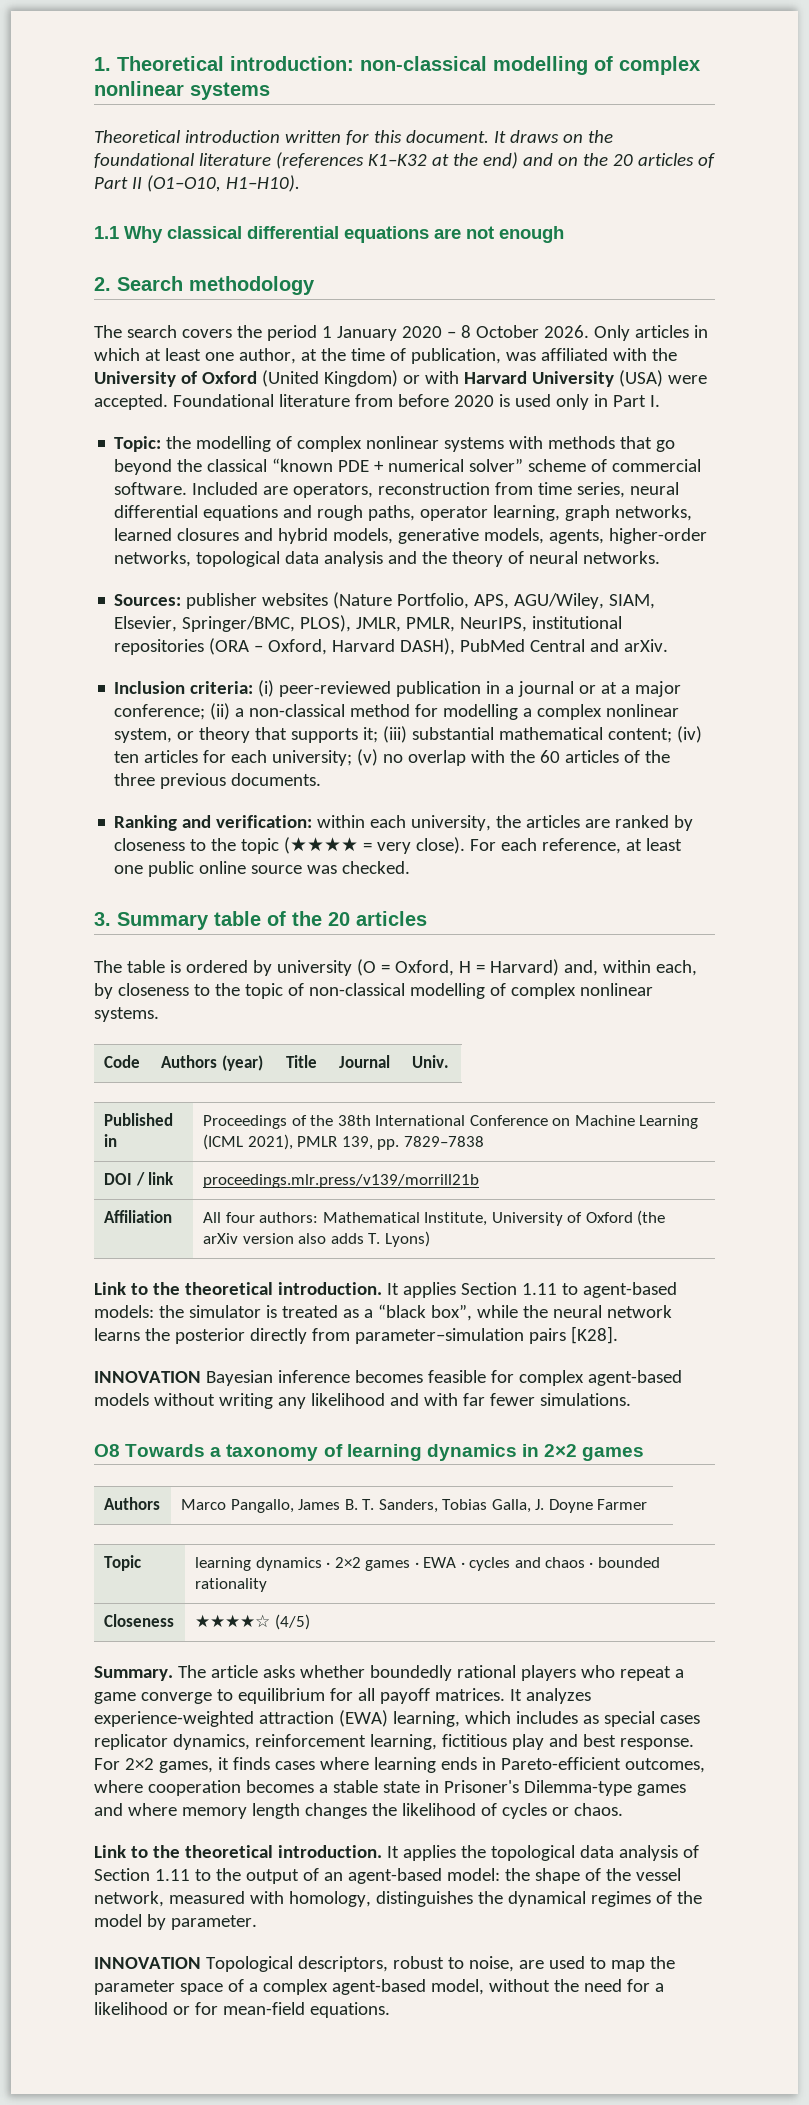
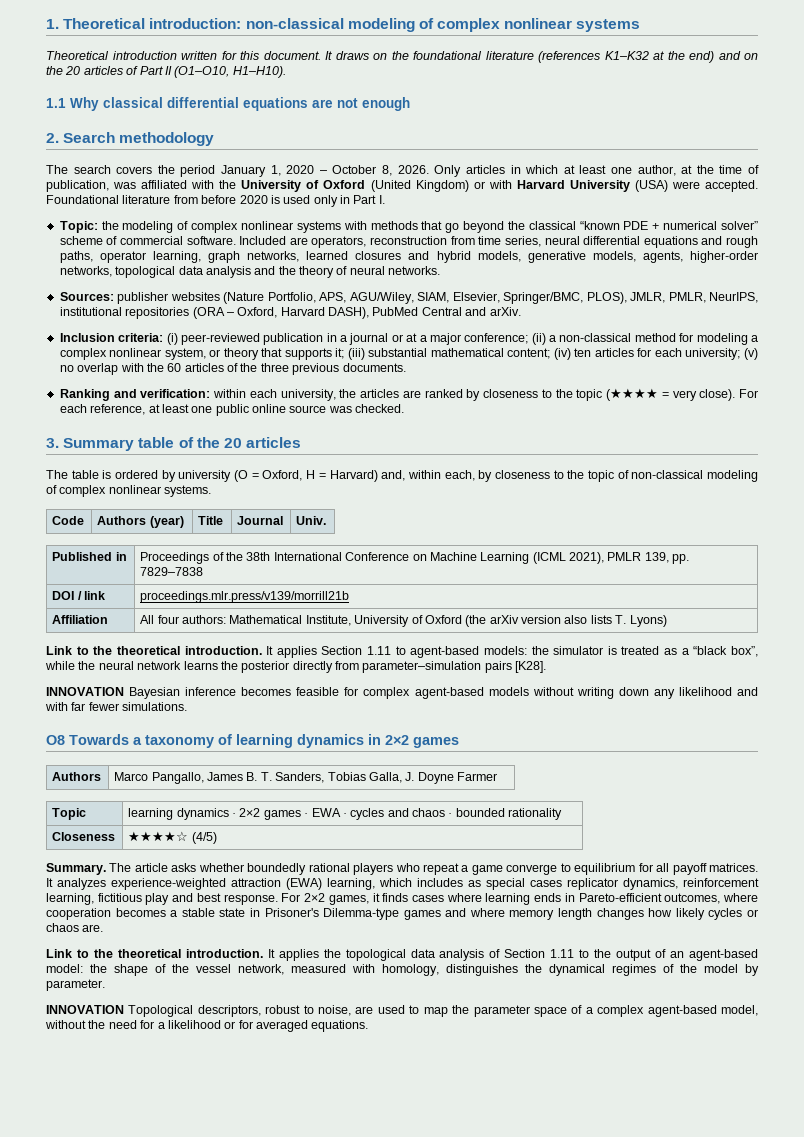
- 1. Theoretical introduction: non-classical modelling of complex nonlinear systems
+ 1. Theoretical introduction: non-classical modeling of complex nonlinear systems
- The search covers the period 1 January 2020 – 8 October 2026.
+ The search covers the period January 1, 2020 – October 8, 2026.
- Topic: the modelling of complex nonlinear systems with methods that go beyond the classical “known PDE + numerical solver” scheme of commercial software.
+ Topic: the modeling of complex nonlinear systems with methods that go beyond the classical “known PDE + numerical solver” scheme of commercial software.
- Inclusion criteria: (i) peer-reviewed publication in a journal or at a major conference; (ii) a non-classical method for modelling a complex nonlinear system, or theory that supports it; (iii) substantial mathematical content; (iv) ten articles for each university; (v) no overlap with the 60 articles of the three previous documents.
+ Inclusion criteria: (i) peer-reviewed publication in a journal or at a major conference; (ii) a non-classical method for modeling a complex nonlinear system, or theory that supports it; (iii) substantial mathematical content; (iv) ten articles for each university; (v) no overlap with the 60 articles of the three previous documents.
- The table is ordered by university (O = Oxford, H = Harvard) and, within each, by closeness to the topic of non-classical modelling of complex nonlinear systems.
+ The table is ordered by university (O = Oxford, H = Harvard) and, within each, by closeness to the topic of non-classical modeling of complex nonlinear systems.
- Affiliation | All four authors: Mathematical Institute, University of Oxford (the arXiv version also adds T. Lyons)
+ Affiliation | All four authors: Mathematical Institute, University of Oxford (the arXiv version also lists T. Lyons)
- INNOVATION Bayesian inference becomes feasible for complex agent-based models without writing any likelihood and with far fewer simulations.
+ INNOVATION Bayesian inference becomes feasible for complex agent-based models without writing down any likelihood and with far fewer simulations.
- For 2×2 games, it finds cases where learning ends in Pareto-efficient outcomes, where cooperation becomes a stable state in Prisoner's Dilemma-type games and where memory length changes the likelihood of cycles or chaos.
+ For 2×2 games, it finds cases where learning ends in Pareto-efficient outcomes, where cooperation becomes a stable state in Prisoner's Dilemma-type games and where memory length changes how likely cycles or chaos are.
- INNOVATION Topological descriptors, robust to noise, are used to map the parameter space of a complex agent-based model, without the need for a likelihood or for mean-field equations.
+ INNOVATION Topological descriptors, robust to noise, are used to map the parameter space of a complex agent-based model, without the need for a likelihood or for averaged equations.

